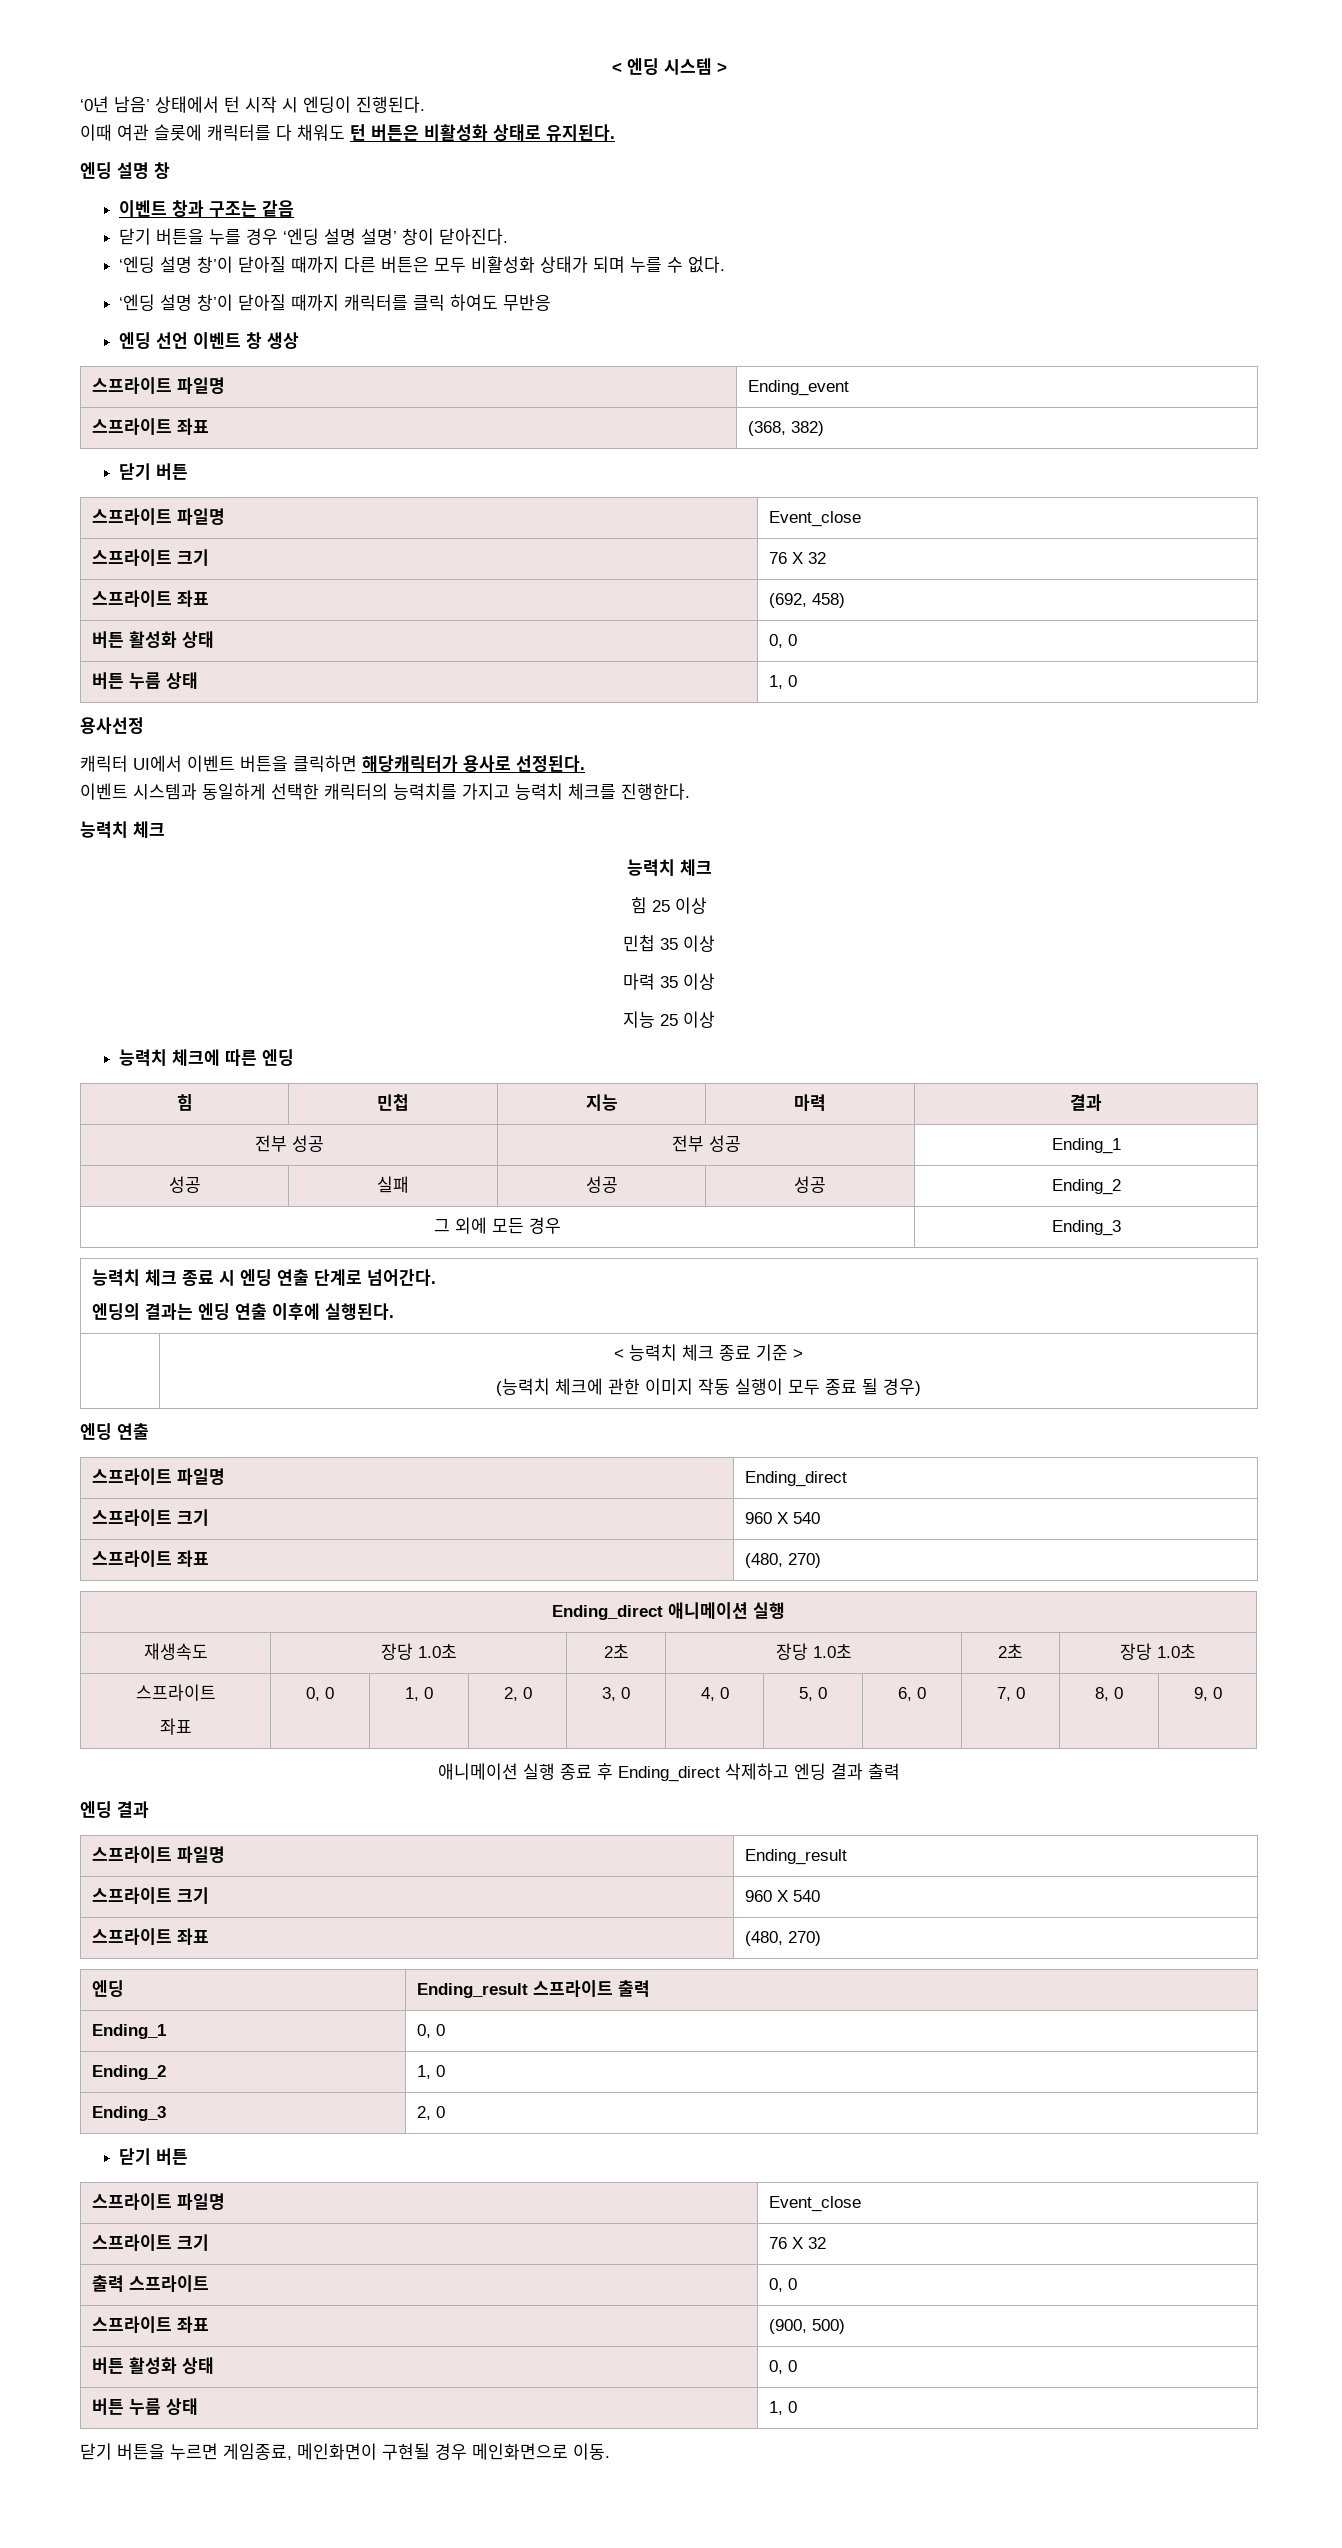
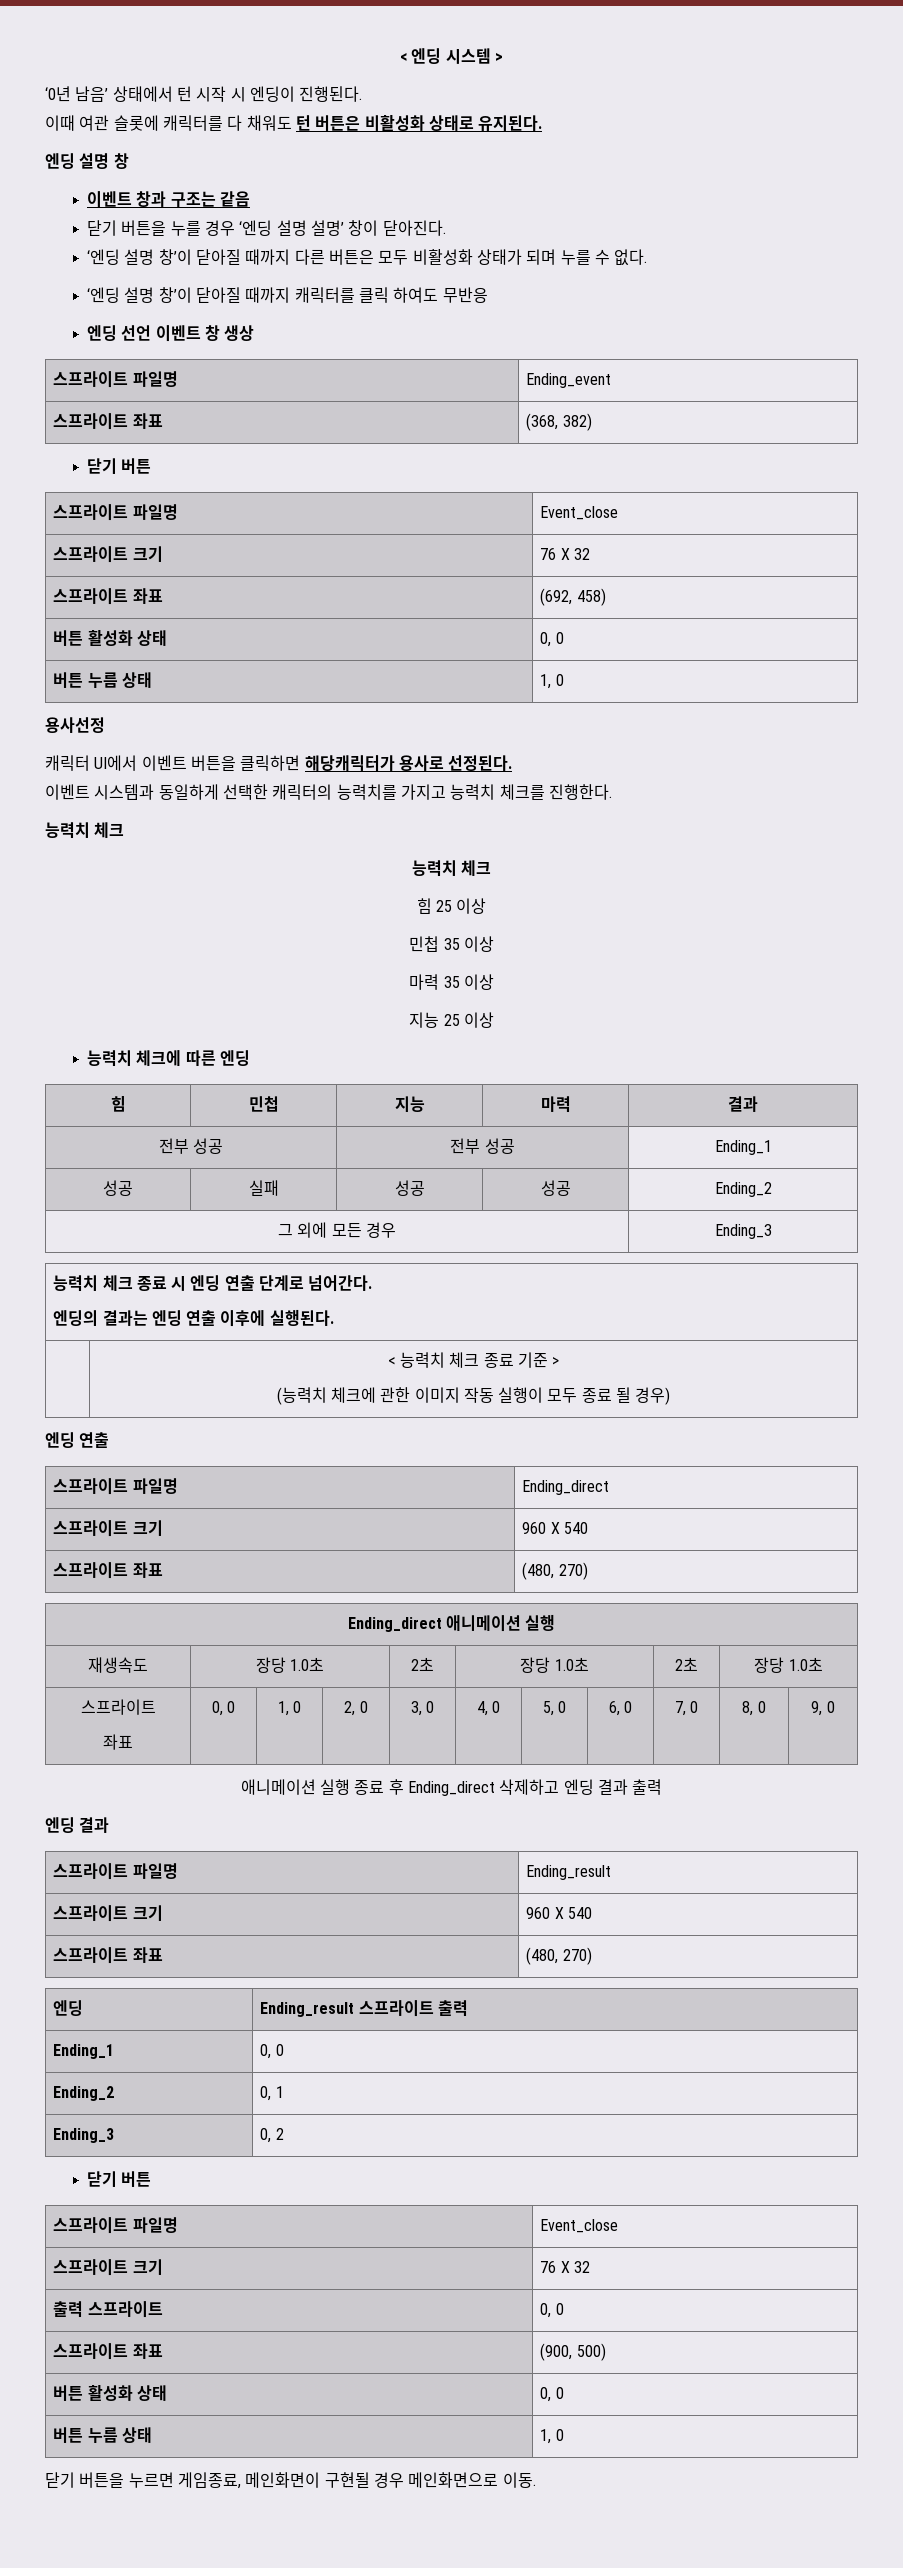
- Ending_2 | 1, 0
+ Ending_2 | 0, 1
- Ending_3 | 2, 0
+ Ending_3 | 0, 2

